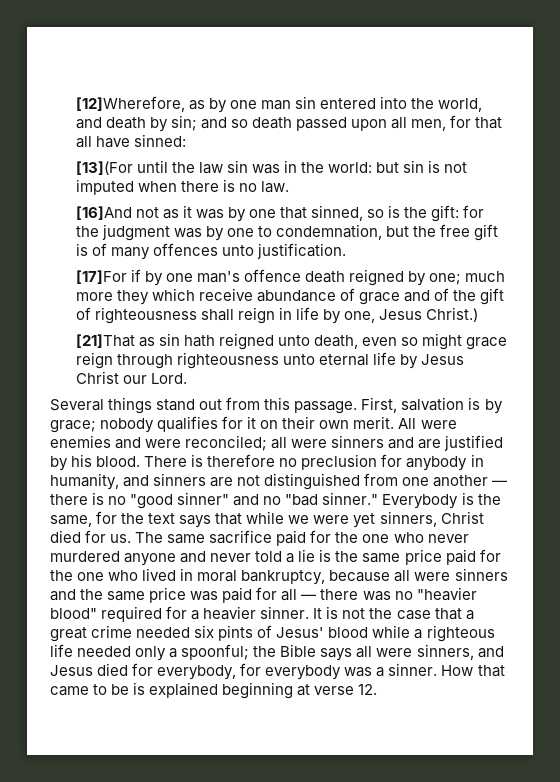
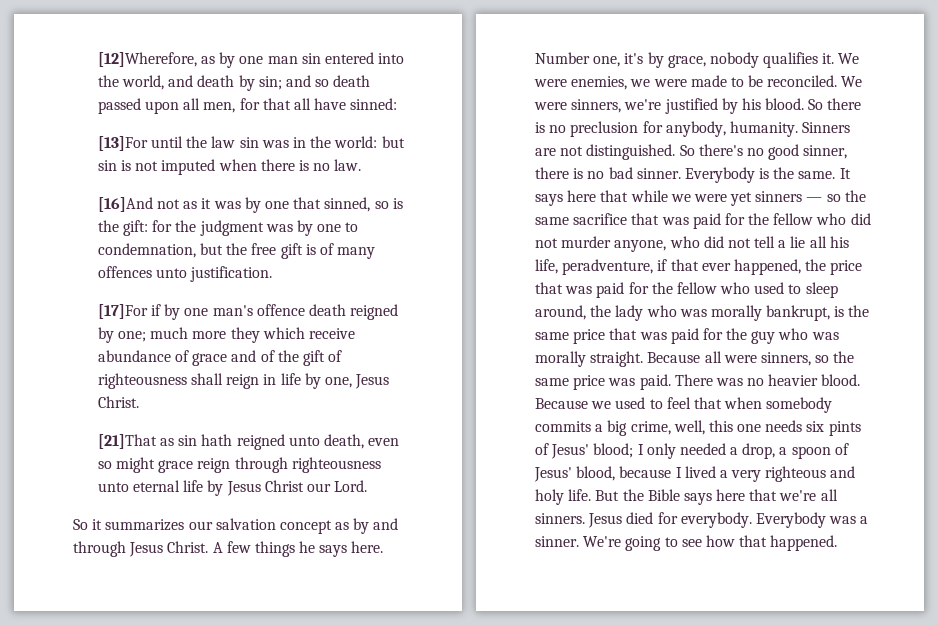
- [13](For until the law sin was in the world: but sin is not imputed when there is no law.
+ [13]For until the law sin was in the world: but sin is not imputed when there is no law.
- [17]For if by one man's offence death reigned by one; much more they which receive abundance of grace and of the gift of righteousness shall reign in life by one, Jesus Christ.)
+ [17]For if by one man's offence death reigned by one; much more they which receive abundance of grace and of the gift of righteousness shall reign in life by one, Jesus Christ.
- Several things stand out from this passage. First, salvation is by grace; nobody qualifies for it on their own merit. All were enemies and were reconciled; all were sinners and are justified by his blood. There is therefore no preclusion for anybody in humanity, and sinners are not distinguished from one another — there is no "good sinner" and no "bad sinner." Everybody is the same, for the text says that while we were yet sinners, Christ died for us. The same sacrifice paid for the one who never murdered anyone and never told a lie is the same price paid for the one who lived in moral bankruptcy, because all were sinners and the same price was paid for all — there was no "heavier blood" required for a heavier sinner. It is not the case that a great crime needed six pints of Jesus' blood while a righteous life needed only a spoonful; the Bible says all were sinners, and Jesus died for everybody, for everybody was a sinner. How that came to be is explained beginning at verse 12.
+ So it summarizes our salvation concept as by and through Jesus Christ. A few things he says here. Number one, it's by grace, nobody qualifies it. We were enemies, we were made to be reconciled. We were sinners, we're justified by his blood. So there is no preclusion for anybody, humanity. Sinners are not distinguished. So there's no good sinner, there is no bad sinner. Everybody is the same. It says here that while we were yet sinners — so the same sacrifice that was paid for the fellow who did not murder anyone, who did not tell a lie all his life, peradventure, if that ever happened, the price that was paid for the fellow who used to sleep around, the lady who was morally bankrupt, is the same price that was paid for the guy who was morally straight. Because all were sinners, so the same price was paid. There was no heavier blood. Because we used to feel that when somebody commits a big crime, well, this one needs six pints of Jesus' blood; I only needed a drop, a spoon of Jesus' blood, because I lived a very righteous and holy life. But the Bible says here that we're all sinners. Jesus died for everybody. Everybody was a sinner. We're going to see how that happened.

